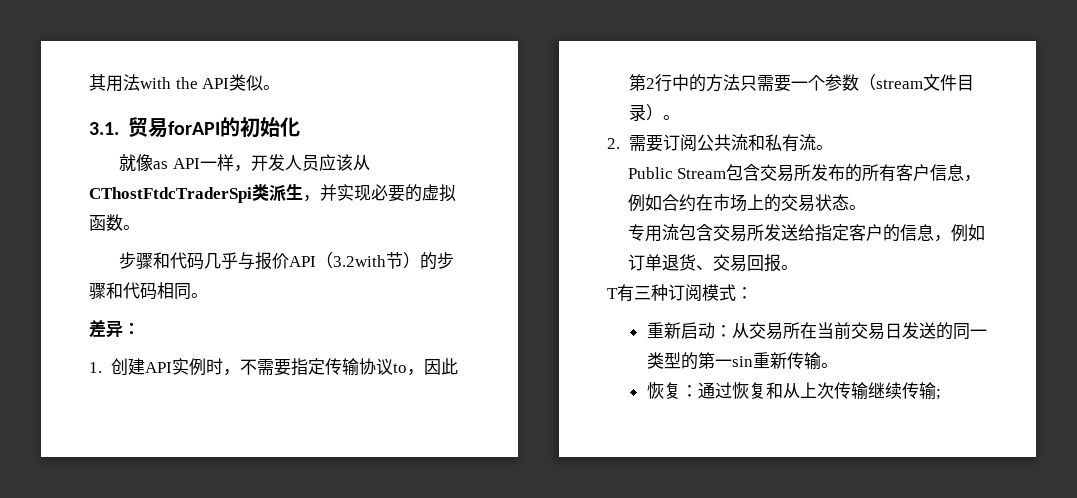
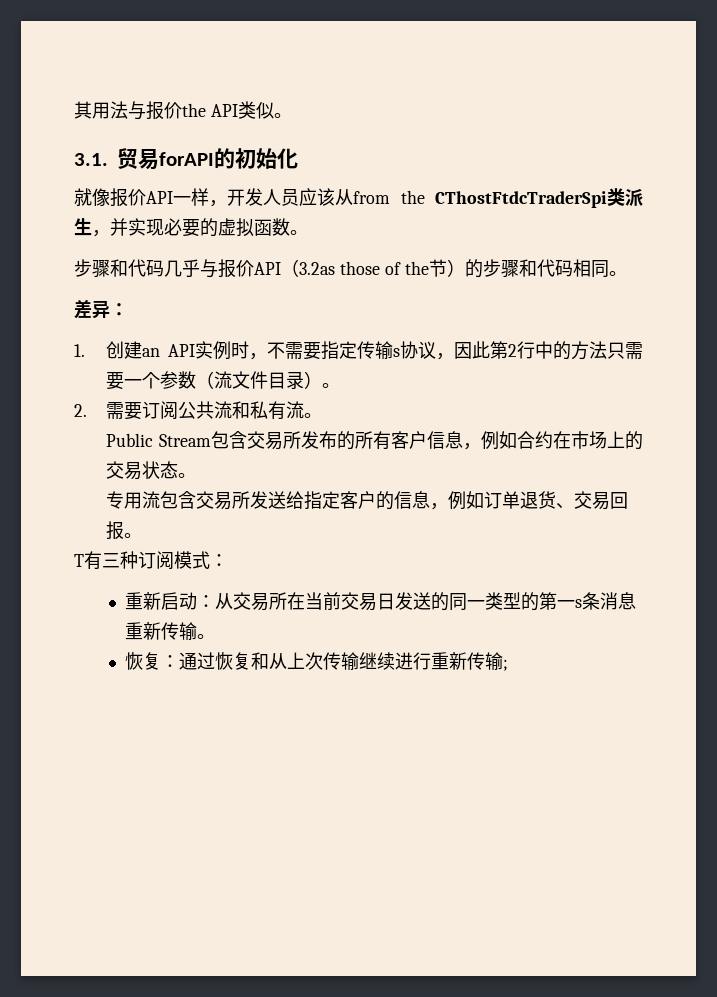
- 其用法with the API类似。
+ 其用法与报价the API类似。
- 就像as API一样，开发人员应该从CThostFtdcTraderSpi类派生，并实现必要的虚拟函数。
+ 就像报价API一样，开发人员应该从from the CThostFtdcTraderSpi类派生，并实现必要的虚拟函数。
- 步骤和代码几乎与报价API（3.2with节）的步骤和代码相同。
+ 步骤和代码几乎与报价API（3.2as those of the节）的步骤和代码相同。
- 1.创建API实例时，不需要指定传输协议to，因此第2行中的方法只需要一个参数（stream文件目录）。
+ 1.创建an API实例时，不需要指定传输s协议，因此第2行中的方法只需要一个参数（流文件目录）。
- 重新启动：从交易所在当前交易日发送的同一类型的第一sin重新传输。
+ 重新启动：从交易所在当前交易日发送的同一类型的第一s条消息重新传输。
- 恢复：通过恢复和从上次传输继续传输;
+ 恢复：通过恢复和从上次传输继续进行重新传输;

